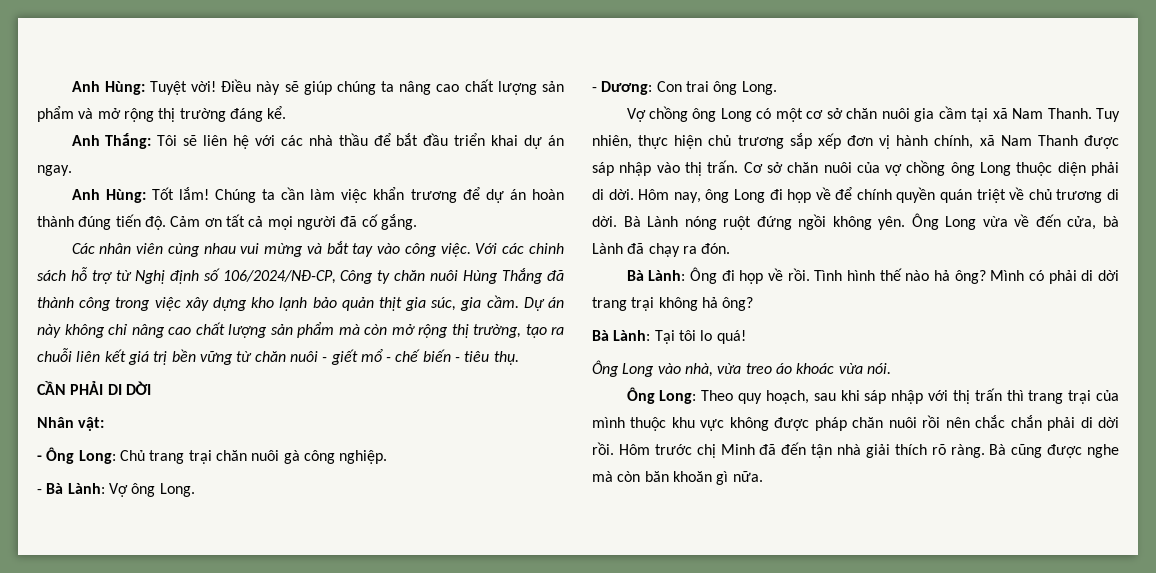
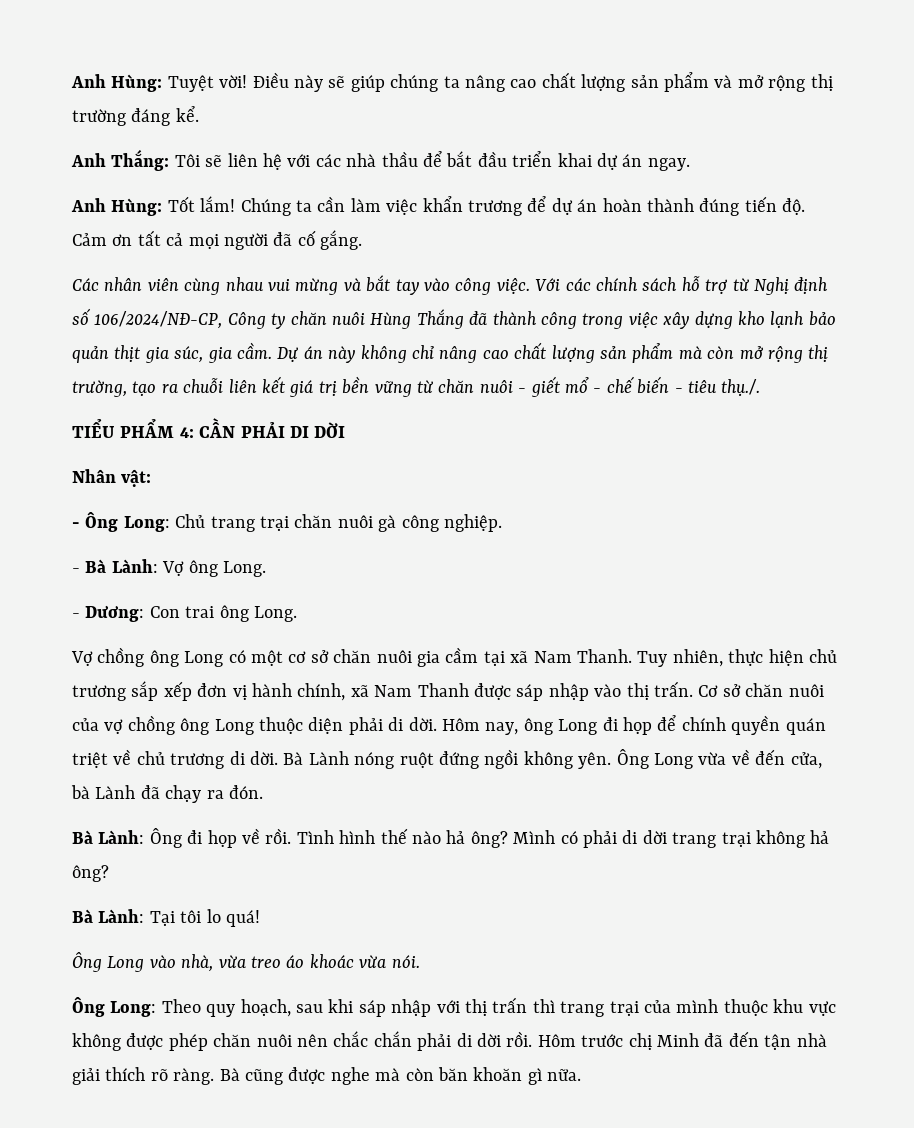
- Với các chinh sách hỗ trợ từ Nghị định số 106/2024/NĐ-CP, Công ty chăn nuôi Hùng Thắng đã thành công trong việc xây dựng kho lạnh bảo quản thịt gia súc, gia cầm.
+ Với các chính sách hỗ trợ từ Nghị định số 106/2024/NĐ-CP, Công ty chăn nuôi Hùng Thắng đã thành công trong việc xây dựng kho lạnh bảo quản thịt gia súc, gia cầm.
- Dự án này không chỉ nâng cao chất lượng sản phẩm mà còn mở rộng thị trường, tạo ra chuỗi liên kết giá trị bền vững từ chăn nuôi - giết mổ - chế biến - tiêu thụ.
- CẦN PHẢI DI DỜI
+ Dự án này không chỉ nâng cao chất lượng sản phẩm mà còn mở rộng thị trường, tạo ra chuỗi liên kết giá trị bền vững từ chăn nuôi - giết mổ - chế biến - tiêu thụ./.
+ TIỂU PHẨM 4: CẦN PHẢI DI DỜI
- Hôm nay, ông Long đi họp về để chính quyền quán triệt về chủ trương di dời.
+ Hôm nay, ông Long đi họp để chính quyền quán triệt về chủ trương di dời.
- Ông Long: Theo quy hoạch, sau khi sáp nhập với thị trấn thì trang trại của mình thuộc khu vực không được pháp chăn nuôi rồi nên chắc chắn phải di dời rồi.
+ Ông Long: Theo quy hoạch, sau khi sáp nhập với thị trấn thì trang trại của mình thuộc khu vực không được phép chăn nuôi nên chắc chắn phải di dời rồi.

